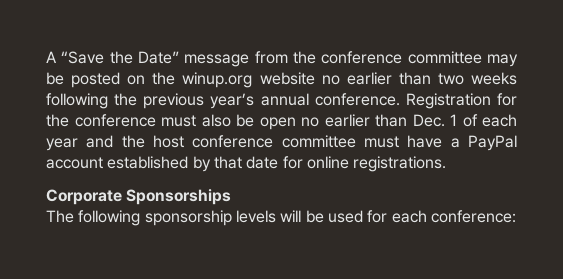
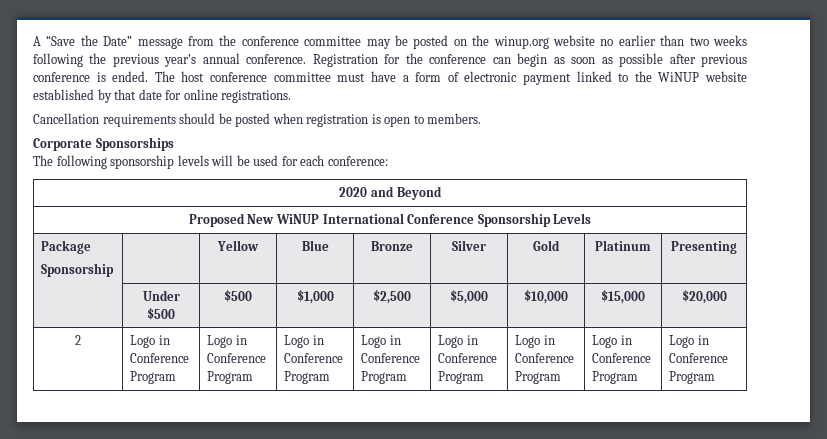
- Registration for the conference must also be open no earlier than Dec. 1 of each year and the host conference committee must have a PayPal account established by that date for online registrations.
+ Registration for the conference can begin as soon as possible after previous conference is ended. The host conference committee must have a form of electronic payment linked to the WiNUP website established by that date for online registrations.
+ Cancellation requirements should be posted when registration is open to members.
+ 2020 and Beyond
+ Proposed New WiNUP International Conference Sponsorship Levels
+ Package
+ Sponsorship | | Yellow | Blue | Bronze | Silver | Gold | Platinum | Presenting
+ | Under $500 | $500 | $1,000 | $2,500 | $5,000 | $10,000 | $15,000 | $20,000
+ 2 | Logo in Conference Program | Logo in Conference Program | Logo in Conference Program | Logo in Conference Program | Logo in Conference Program | Logo in Conference Program | Logo in Conference Program | Logo in Conference Program

